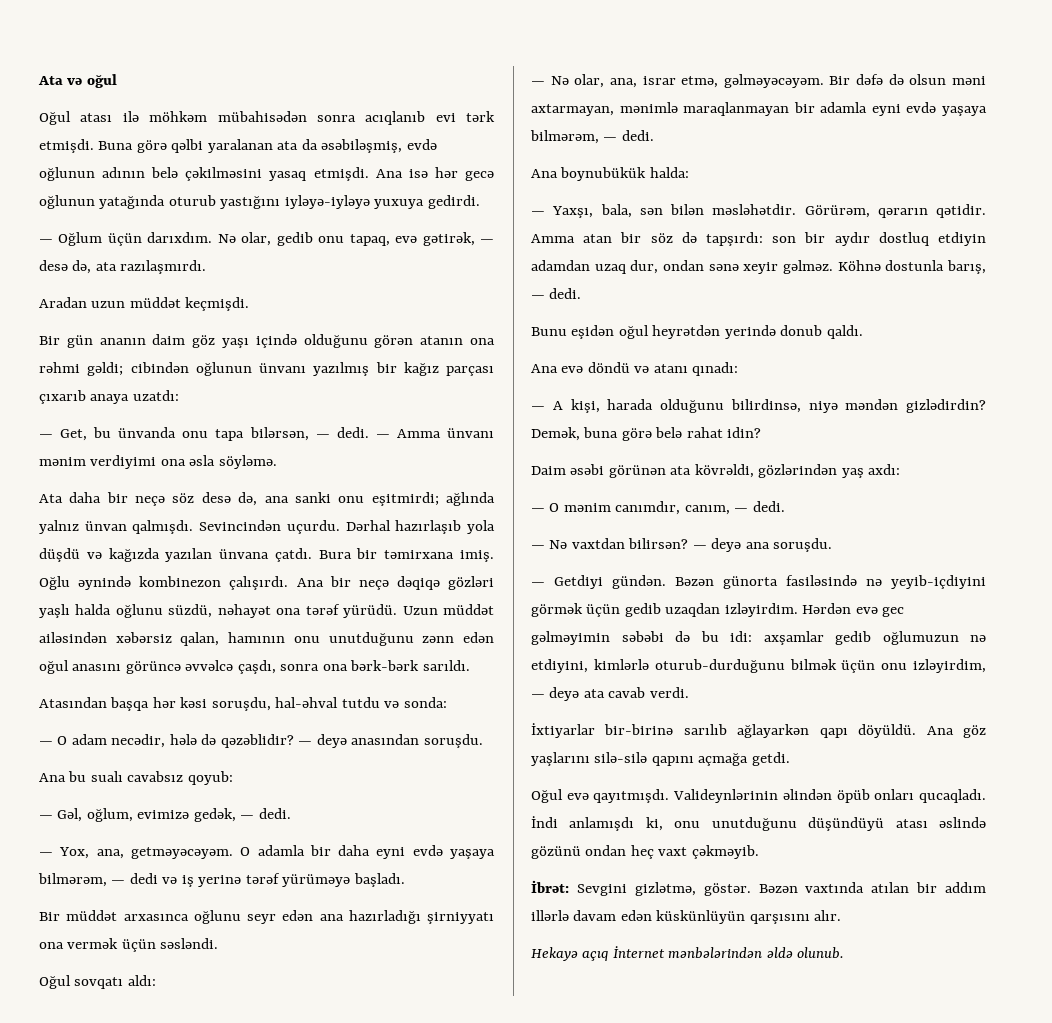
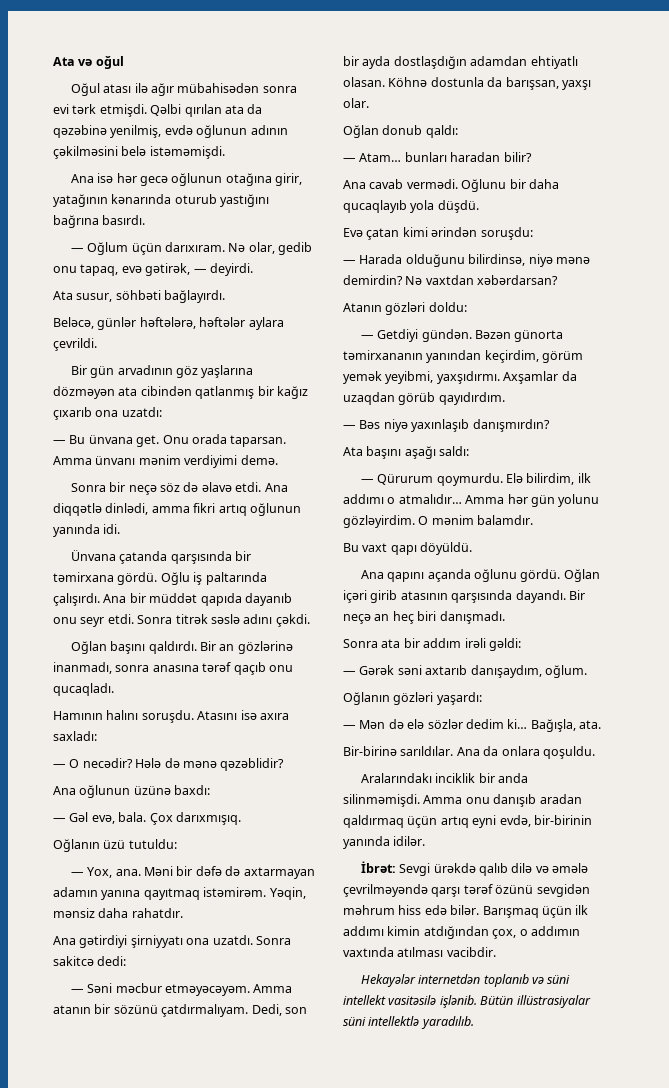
- Oğul atası ilə möhkəm mübahisədən sonra acıqlanıb evi tərk etmişdi.
+ Oğul atası ilə ağır mübahisədən sonra evi tərk etmişdi.
- Buna görə qəlbi yaralanan ata da əsəbiləşmiş, evdə oğlunun adının belə çəkilməsini yasaq etmişdi. Ana isə hər gecə oğlunun yatağında oturub yastığını iyləyə-iyləyə yuxuya gedirdi.
+ Qəlbi qırılan ata da qəzəbinə yenilmiş, evdə oğlunun adının çəkilməsini belə istəməmişdi.
+ Ana isə hər gecə oğlunun otağına girir, yatağının kənarında oturub yastığını bağrına basırdı.
- — Oğlum üçün darıxdım.
+ — Oğlum üçün darıxıram.
- Nə olar, gedib onu tapaq, evə gətirək, — desə də, ata razılaşmırdı.
- Aradan uzun müddət keçmişdi.
- Bir gün ananın daim göz yaşı içində olduğunu görən atanın ona rəhmi gəldi; cibindən oğlunun ünvanı yazılmış bir kağız parçası çıxarıb anaya uzatdı:
- — Get, bu ünvanda onu tapa bilərsən, — dedi. — Amma ünvanı mənim verdiyimi ona əsla söyləmə.
- Ata daha bir neçə söz desə də, ana sanki onu eşitmirdi; ağlında yalnız ünvan qalmışdı. Sevincindən uçurdu. Dərhal hazırlaşıb yola düşdü və kağızda yazılan ünvana çatdı. Bura bir təmirxana imiş. Oğlu əynində kombinezon çalışırdı. Ana bir neçə dəqiqə gözləri yaşlı halda oğlunu süzdü, nəhayət ona tərəf yürüdü. Uzun müddət ailəsindən xəbərsiz qalan, hamının onu unutduğunu zənn edən oğul anasını görüncə əvvəlcə çaşdı, sonra ona bərk-bərk sarıldı.
- Atasından başqa hər kəsi soruşdu, hal-əhval tutdu və sonda:
- — O adam necədir, hələ də qəzəblidir? — deyə anasından soruşdu.
- Ana bu sualı cavabsız qoyub:
- — Gəl, oğlum, evimizə gedək, — dedi.
- — Yox, ana, getməyəcəyəm. O adamla bir daha eyni evdə yaşaya bilmərəm, — dedi və iş yerinə tərəf yürüməyə başladı.
- Bir müddət arxasınca oğlunu seyr edən ana hazırladığı şirniyyatı ona vermək üçün səsləndi.
- Oğul sovqatı aldı:
- — Nə olar, ana, israr etmə, gəlməyəcəyəm. Bir dəfə də olsun məni axtarmayan, mənimlə maraqlanmayan bir adamla eyni evdə yaşaya bilmərəm, — dedi.
- Ana boynubükük halda:
- — Yaxşı, bala, sən bilən məsləhətdir. Görürəm, qərarın qətidir. Amma atan bir söz də tapşırdı: son bir aydır dostluq etdiyin adamdan uzaq dur, ondan sənə xeyir gəlməz. Köhnə dostunla barış, — dedi.
- Bunu eşidən oğul heyrətdən yerində donub qaldı.
- Ana evə döndü və atanı qınadı:
- — A kişi, harada olduğunu bilirdinsə, niyə məndən gizlədirdin? Demək, buna görə belə rahat idin?
- Daim əsəbi görünən ata kövrəldi, gözlərindən yaş axdı:
- — O mənim canımdır, canım, — dedi.
- — Nə vaxtdan bilirsən? — deyə ana soruşdu.
+ Nə olar, gedib onu tapaq, evə gətirək, — deyirdi.
+ Ata susur, söhbəti bağlayırdı.
+ Beləcə, günlər həftələrə, həftələr aylara çevrildi.
+ Bir gün arvadının göz yaşlarına dözməyən ata cibindən qatlanmış bir kağız çıxarıb ona uzatdı:
+ — Bu ünvana get. Onu orada taparsan. Amma ünvanı mənim verdiyimi demə.
+ Sonra bir neçə söz də əlavə etdi. Ana diqqətlə dinlədi, amma fikri artıq oğlunun yanında idi.
+ Ünvana çatanda qarşısında bir təmirxana gördü. Oğlu iş paltarında çalışırdı. Ana bir müddət qapıda dayanıb onu seyr etdi. Sonra titrək səslə adını çəkdi.
+ Oğlan başını qaldırdı. Bir an gözlərinə inanmadı, sonra anasına tərəf qaçıb onu qucaqladı.
+ Hamının halını soruşdu. Atasını isə axıra saxladı:
+ — O necədir? Hələ də mənə qəzəblidir?
+ Ana oğlunun üzünə baxdı:
+ — Gəl evə, bala. Çox darıxmışıq.
+ Oğlanın üzü tutuldu:
+ — Yox, ana. Məni bir dəfə də axtarmayan adamın yanına qayıtmaq istəmirəm. Yəqin, mənsiz daha rahatdır.
+ Ana gətirdiyi şirniyyatı ona uzatdı. Sonra sakitcə dedi:
+ — Səni məcbur etməyəcəyəm. Amma atanın bir sözünü çatdırmalıyam. Dedi, son bir ayda dostlaşdığın adamdan ehtiyatlı olasan. Köhnə dostunla da barışsan, yaxşı olar.
+ Oğlan donub qaldı:
+ — Atam… bunları haradan bilir?
+ Ana cavab vermədi. Oğlunu bir daha qucaqlayıb yola düşdü.
+ Evə çatan kimi ərindən soruşdu:
+ — Harada olduğunu bilirdinsə, niyə mənə demirdin? Nə vaxtdan xəbərdarsan?
+ Atanın gözləri doldu:
- Bəzən günorta fasiləsində nə yeyib-içdiyini görmək üçün gedib uzaqdan izləyirdim. Hərdən evə gec gəlməyimin səbəbi də bu idi: axşamlar gedib oğlumuzun nə etdiyini, kimlərlə oturub-durduğunu bilmək üçün onu izləyirdim, — deyə ata cavab verdi.
- İxtiyarlar bir-birinə sarılıb ağlayarkən qapı döyüldü. Ana göz yaşlarını silə-silə qapını açmağa getdi.
- Oğul evə qayıtmışdı. Valideynlərinin əlindən öpüb onları qucaqladı. İndi anlamışdı ki, onu unutduğunu düşündüyü atası əslində gözünü ondan heç vaxt çəkməyib.
- İbrət: Sevgini gizlətmə, göstər. Bəzən vaxtında atılan bir addım illərlə davam edən küskünlüyün qarşısını alır.
- Hekayə açıq İnternet mənbələrindən əldə olunub.
+ Bəzən günorta təmirxananın yanından keçirdim, görüm yemək yeyibmi, yaxşıdırmı. Axşamlar da uzaqdan görüb qayıdırdım.
+ — Bəs niyə yaxınlaşıb danışmırdın?
+ Ata başını aşağı saldı:
+ — Qürurum qoymurdu. Elə bilirdim, ilk addımı o atmalıdır… Amma hər gün yolunu gözləyirdim. O mənim balamdır.
+ Bu vaxt qapı döyüldü.
+ Ana qapını açanda oğlunu gördü. Oğlan içəri girib atasının qarşısında dayandı. Bir neçə an heç biri danışmadı.
+ Sonra ata bir addım irəli gəldi:
+ — Gərək səni axtarıb danışaydım, oğlum.
+ Oğlanın gözləri yaşardı:
+ — Mən də elə sözlər dedim ki… Bağışla, ata.
+ Bir-birinə sarıldılar. Ana da onlara qoşuldu.
+ Aralarındakı inciklik bir anda silinməmişdi. Amma onu danışıb aradan qaldırmaq üçün artıq eyni evdə, bir-birinin yanında idilər.
+ İbrət: Sevgi ürəkdə qalıb dilə və əmələ çevrilməyəndə qarşı tərəf özünü sevgidən məhrum hiss edə bilər. Barışmaq üçün ilk addımı kimin atdığından çox, o addımın vaxtında atılması vacibdir.
+ Hekayələr internetdən toplanıb və süni intellekt vasitəsilə işlənib. Bütün illüstrasiyalar süni intellektlə yaradılıb.

